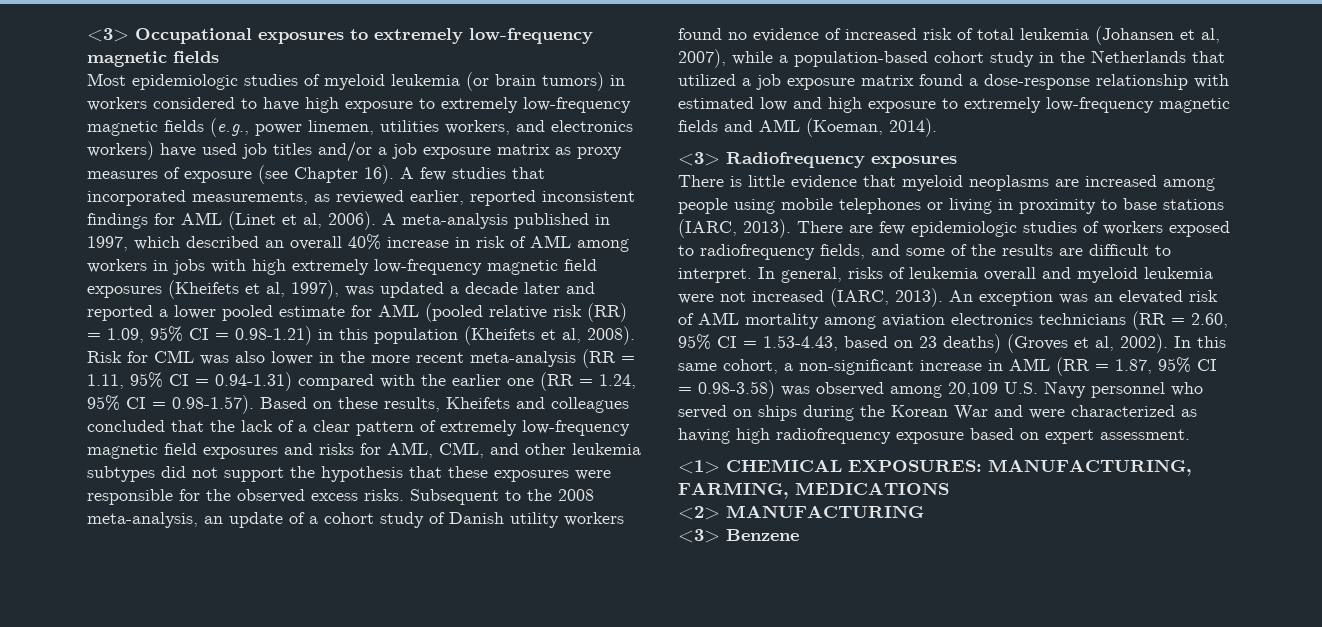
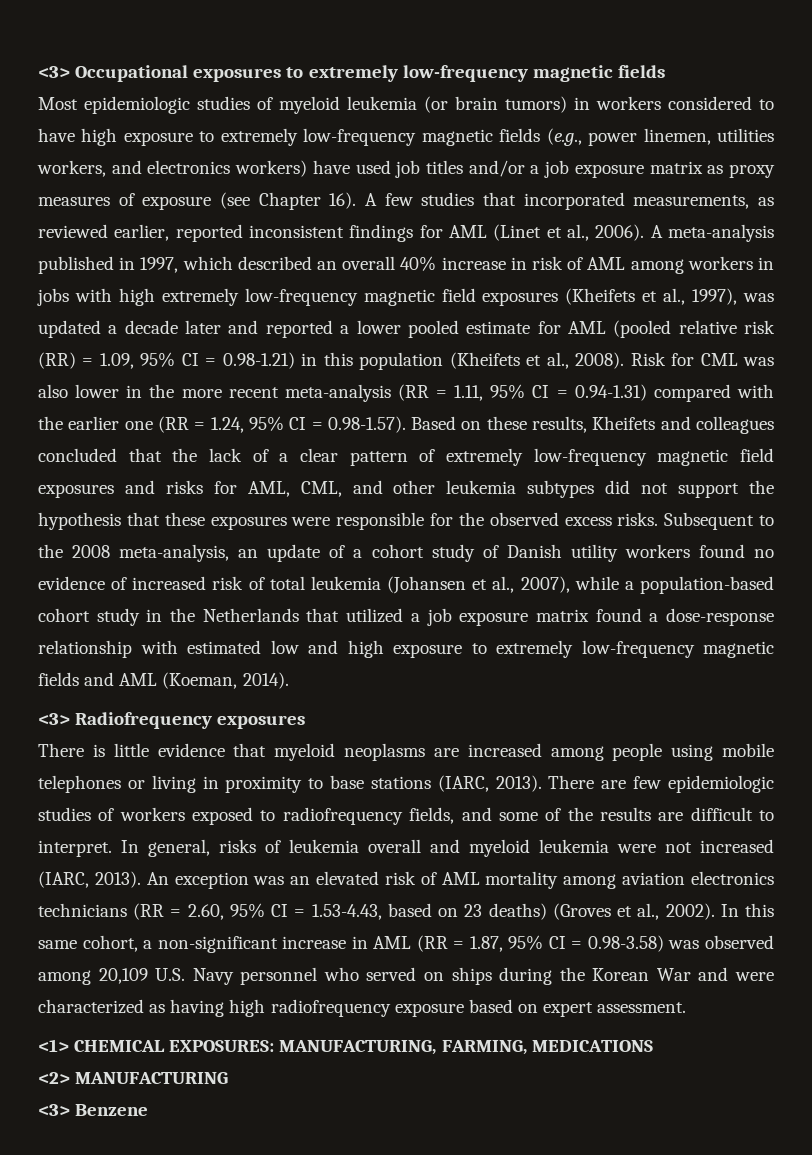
- A few studies that incorporated measurements, as reviewed earlier, reported inconsistent findings for AML (Linet et al, 2006).
+ A few studies that incorporated measurements, as reviewed earlier, reported inconsistent findings for AML (Linet et al., 2006).
- A meta-analysis published in 1997, which described an overall 40% increase in risk of AML among workers in jobs with high extremely low-frequency magnetic field exposures (Kheifets et al, 1997), was updated a decade later and reported a lower pooled estimate for AML (pooled relative risk (RR) = 1.09, 95% CI = 0.98-1.21) in this population (Kheifets et al, 2008).
+ A meta-analysis published in 1997, which described an overall 40% increase in risk of AML among workers in jobs with high extremely low-frequency magnetic field exposures (Kheifets et al., 1997), was updated a decade later and reported a lower pooled estimate for AML (pooled relative risk (RR) = 1.09, 95% CI = 0.98-1.21) in this population (Kheifets et al., 2008).
- Subsequent to the 2008 meta-analysis, an update of a cohort study of Danish utility workers found no evidence of increased risk of total leukemia (Johansen et al, 2007), while a population-based cohort study in the Netherlands that utilized a job exposure matrix found a dose-response relationship with estimated low and high exposure to extremely low-frequency magnetic fields and AML (Koeman, 2014).
+ Subsequent to the 2008 meta-analysis, an update of a cohort study of Danish utility workers found no evidence of increased risk of total leukemia (Johansen et al., 2007), while a population-based cohort study in the Netherlands that utilized a job exposure matrix found a dose-response relationship with estimated low and high exposure to extremely low-frequency magnetic fields and AML (Koeman, 2014).
- An exception was an elevated risk of AML mortality among aviation electronics technicians (RR = 2.60, 95% CI = 1.53-4.43, based on 23 deaths) (Groves et al, 2002).
+ An exception was an elevated risk of AML mortality among aviation electronics technicians (RR = 2.60, 95% CI = 1.53-4.43, based on 23 deaths) (Groves et al., 2002).

